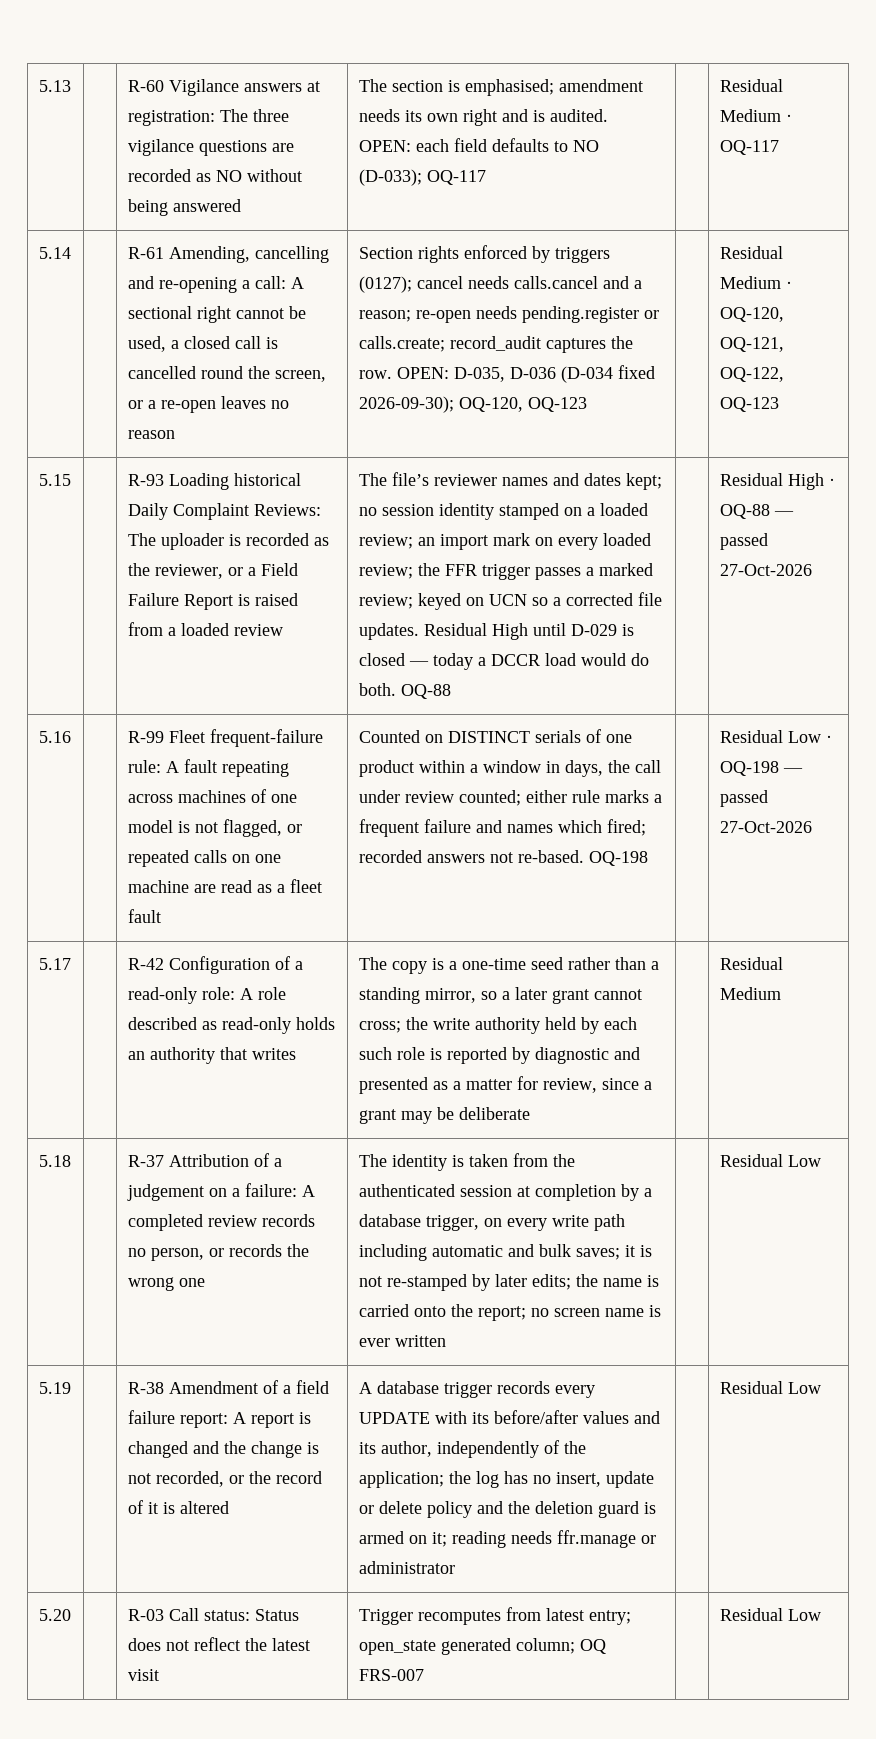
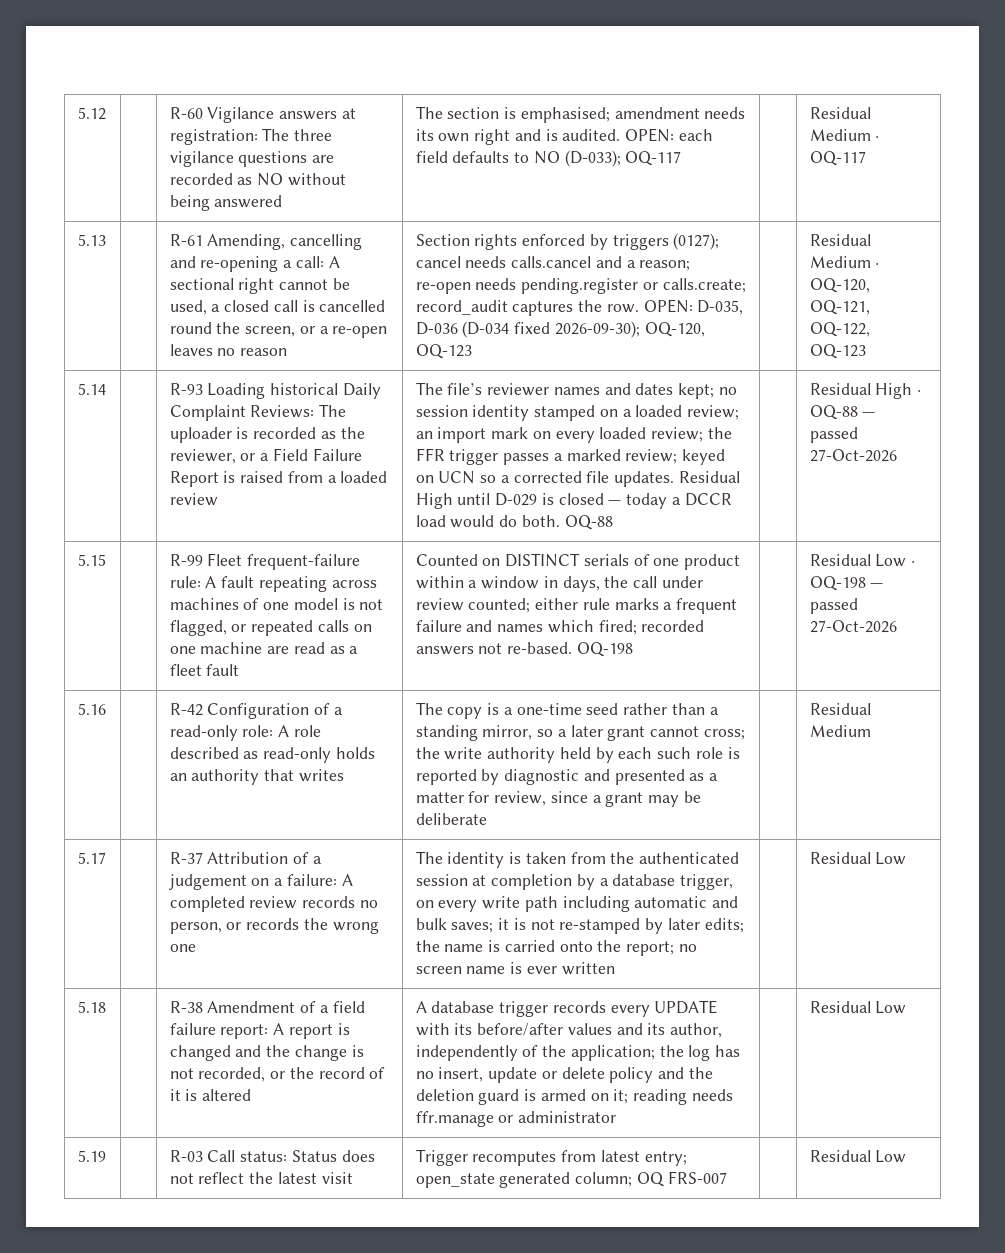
- 5.13
+ 5.12
- 5.14
+ 5.13
- 5.15
+ 5.14
- 5.16
+ 5.15
- 5.17
+ 5.16
- 5.18
+ 5.17
- 5.19
+ 5.18
- 5.20 | | R-03 Call status: Status does not reflect the latest visit | Trigger recomputes from latest entry; open_state generated column; OQ FRS-007 | | Residual Low
+ 5.19 | | R-03 Call status: Status does not reflect the latest visit | Trigger recomputes from latest entry; open_state generated column; OQ FRS-007 | | Residual Low

